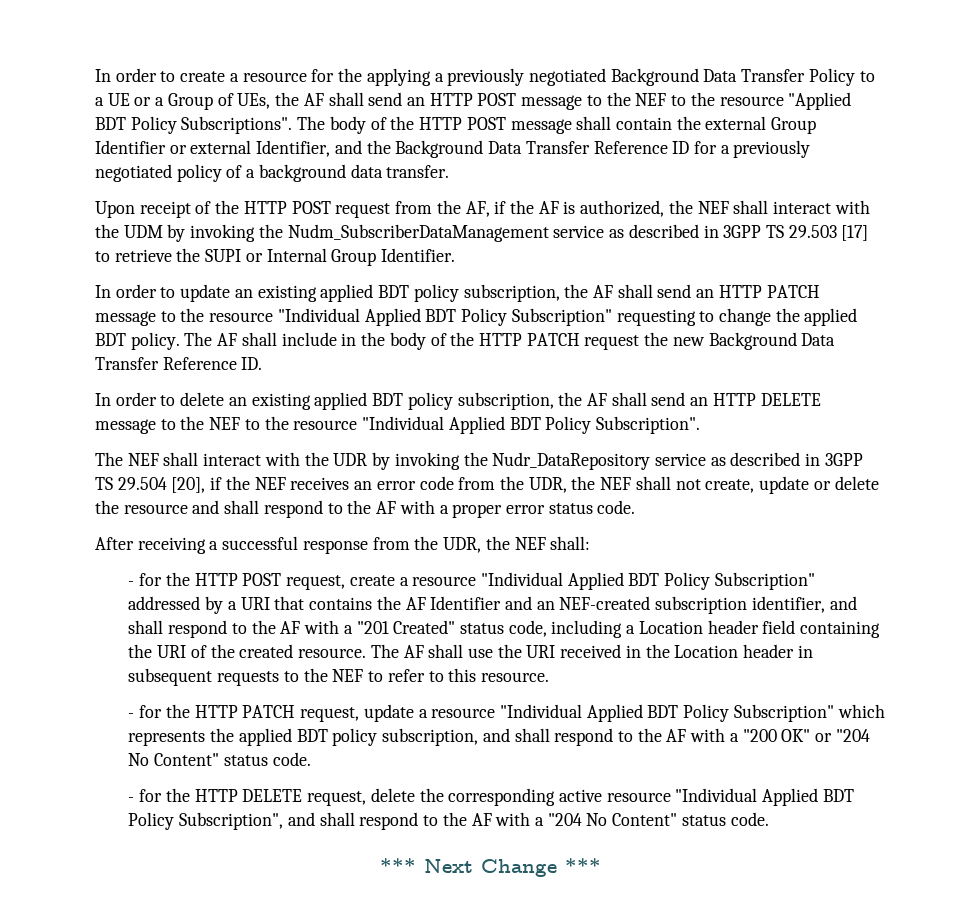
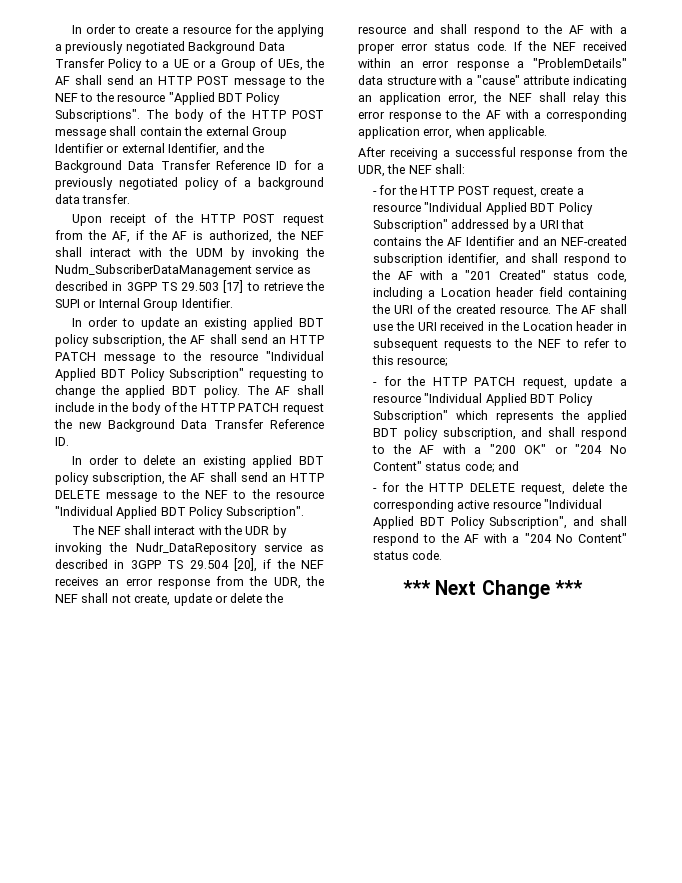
- The NEF shall interact with the UDR by invoking the Nudr_DataRepository service as described in 3GPP TS 29.504 [20], if the NEF receives an error code from the UDR, the NEF shall not create, update or delete the resource and shall respond to the AF with a proper error status code.
+ The NEF shall interact with the UDR by invoking the Nudr_DataRepository service as described in 3GPP TS 29.504 [20], if the NEF receives an error response from the UDR, the NEF shall not create, update or delete the resource and shall respond to the AF with a proper error status code. If the NEF received within an error response a "ProblemDetails" data structure with a "cause" attribute indicating an application error, the NEF shall relay this error response to the AF with a corresponding application error, when applicable.
- The AF shall use the URI received in the Location header in subsequent requests to the NEF to refer to this resource.
+ The AF shall use the URI received in the Location header in subsequent requests to the NEF to refer to this resource;
- - for the HTTP PATCH request, update a resource "Individual Applied BDT Policy Subscription" which represents the applied BDT policy subscription, and shall respond to the AF with a "200 OK" or "204 No Content" status code.
+ - for the HTTP PATCH request, update a resource "Individual Applied BDT Policy Subscription" which represents the applied BDT policy subscription, and shall respond to the AF with a "200 OK" or "204 No Content" status code; and

